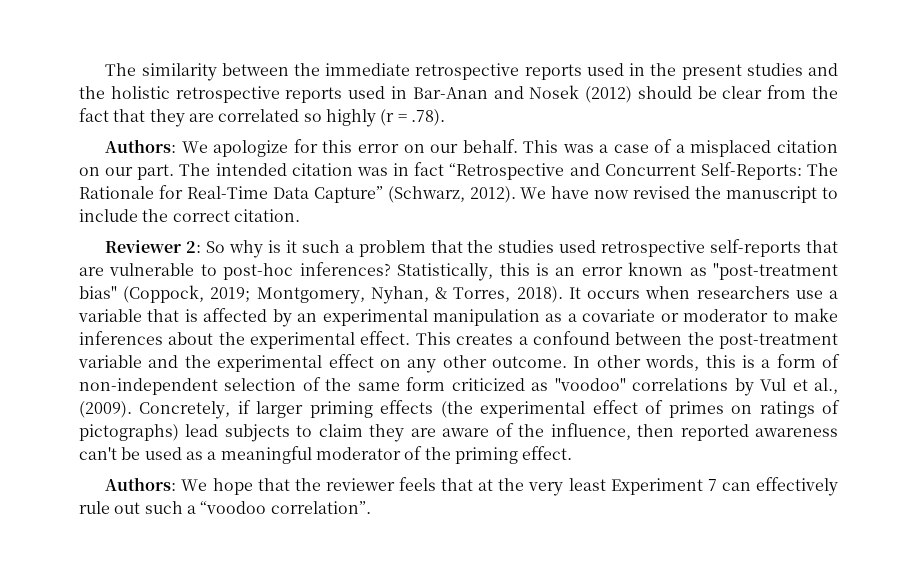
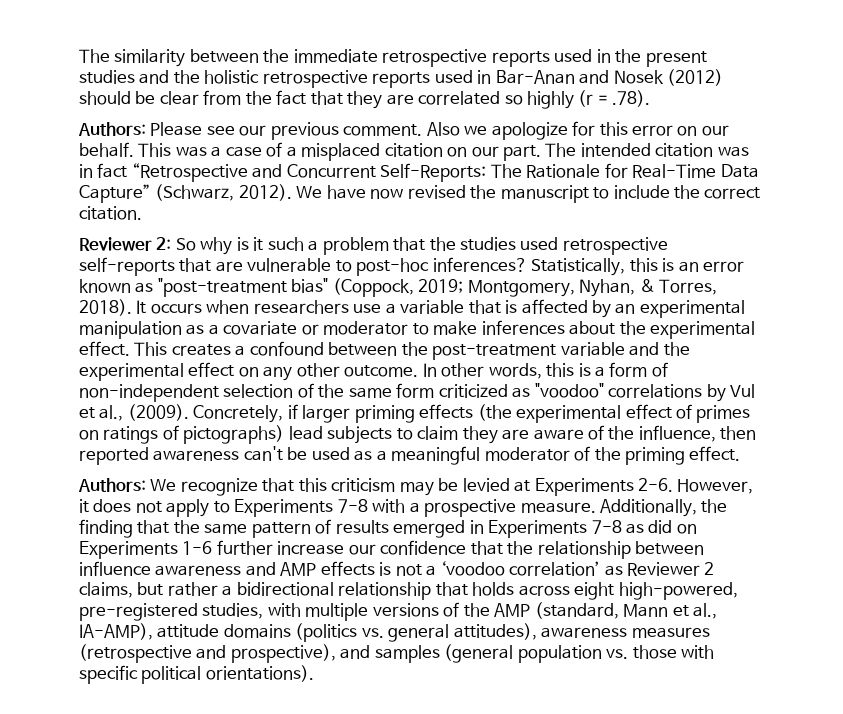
- Authors: We apologize for this error on our behalf.
+ Authors: Please see our previous comment. Also we apologize for this error on our behalf.
- Authors: We hope that the reviewer feels that at the very least Experiment 7 can effectively rule out such a “voodoo correlation”.
+ Authors: We recognize that this criticism may be levied at Experiments 2-6. However, it does not apply to Experiments 7-8 with a prospective measure. Additionally, the finding that the same pattern of results emerged in Experiments 7-8 as did on Experiments 1-6 further increase our confidence that the relationship between influence awareness and AMP effects is not a ‘voodoo correlation’ as Reviewer 2 claims, but rather a bidirectional relationship that holds across eight high-powered, pre-registered studies, with multiple versions of the AMP (standard, Mann et al., IA-AMP), attitude domains (politics vs. general attitudes), awareness measures (retrospective and prospective), and samples (general population vs. those with specific political orientations).

